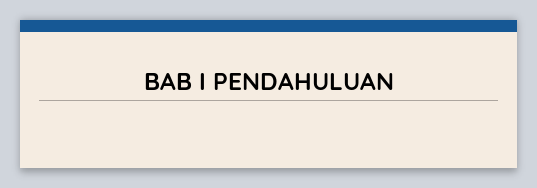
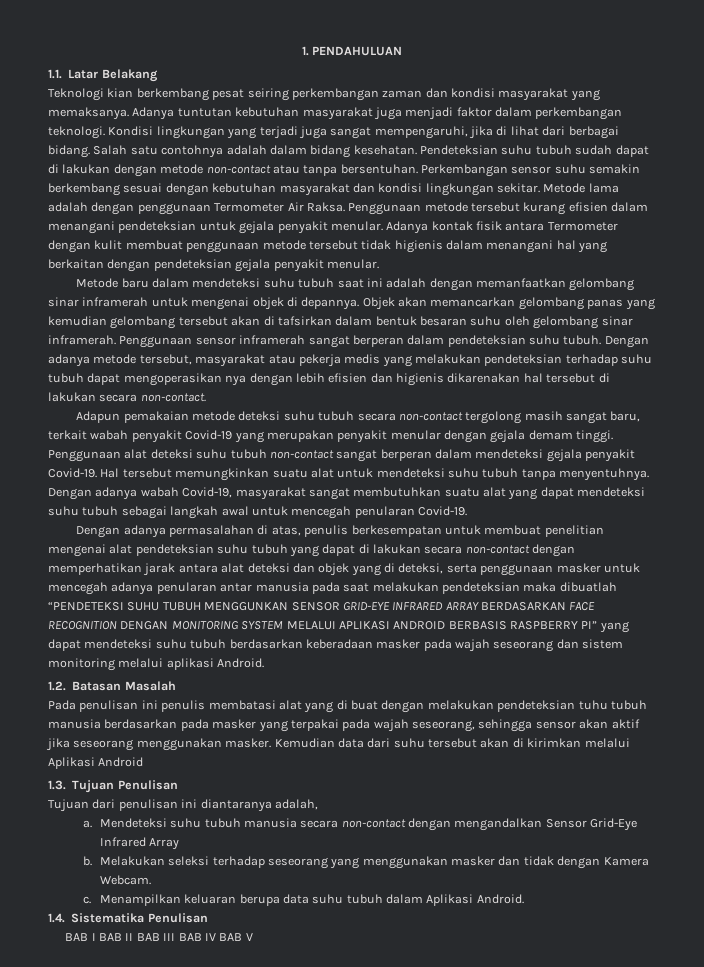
- BAB I PENDAHULUAN
+ 1. PENDAHULUAN
+ 1.1. Latar Belakang
+ Teknologi kian berkembang pesat seiring perkembangan zaman dan kondisi masyarakat yang memaksanya. Adanya tuntutan kebutuhan masyarakat juga menjadi faktor dalam perkembangan teknologi. Kondisi lingkungan yang terjadi juga sangat mempengaruhi, jika di lihat dari berbagai bidang. Salah satu contohnya adalah dalam bidang kesehatan. Pendeteksian suhu tubuh sudah dapat di lakukan dengan metode non-contact atau tanpa bersentuhan. Perkembangan sensor suhu semakin berkembang sesuai dengan kebutuhan masyarakat dan kondisi lingkungan sekitar. Metode lama adalah dengan penggunaan Termometer Air Raksa. Penggunaan metode tersebut kurang efisien dalam menangani pendeteksian untuk gejala penyakit menular. Adanya kontak fisik antara Termometer dengan kulit membuat penggunaan metode tersebut tidak higienis dalam menangani hal yang berkaitan dengan pendeteksian gejala penyakit menular.
+ Metode baru dalam mendeteksi suhu tubuh saat ini adalah dengan memanfaatkan gelombang sinar inframerah untuk mengenai objek di depannya. Objek akan memancarkan gelombang panas yang kemudian gelombang tersebut akan di tafsirkan dalam bentuk besaran suhu oleh gelombang sinar inframerah. Penggunaan sensor inframerah sangat berperan dalam pendeteksian suhu tubuh. Dengan adanya metode tersebut, masyarakat atau pekerja medis yang melakukan pendeteksian terhadap suhu tubuh dapat mengoperasikan nya dengan lebih efisien dan higienis dikarenakan hal tersebut di lakukan secara non-contact.
+ Adapun pemakaian metode deteksi suhu tubuh secara non-contact tergolong masih sangat baru, terkait wabah penyakit Covid-19 yang merupakan penyakit menular dengan gejala demam tinggi. Penggunaan alat deteksi suhu tubuh non-contact sangat berperan dalam mendeteksi gejala penyakit Covid-19. Hal tersebut memungkinkan suatu alat untuk mendeteksi suhu tubuh tanpa menyentuhnya. Dengan adanya wabah Covid-19, masyarakat sangat membutuhkan suatu alat yang dapat mendeteksi suhu tubuh sebagai langkah awal untuk mencegah penularan Covid-19.
+ Dengan adanya permasalahan di atas, penulis berkesempatan untuk membuat penelitian mengenai alat pendeteksian suhu tubuh yang dapat di lakukan secara non-contact dengan memperhatikan jarak antara alat deteksi dan objek yang di deteksi, serta penggunaan masker untuk mencegah adanya penularan antar manusia pada saat melakukan pendeteksian maka dibuatlah “PENDETEKSI SUHU TUBUH MENGGUNKAN SENSOR GRID-EYE INFRARED ARRAY BERDASARKAN FACE RECOGNITION DENGAN MONITORING SYSTEM MELALUI APLIKASI ANDROID BERBASIS RASPBERRY PI” yang dapat mendeteksi suhu tubuh berdasarkan keberadaan masker pada wajah seseorang dan sistem monitoring melalui aplikasi Android.
+ 1.2. Batasan Masalah
+ Pada penulisan ini penulis membatasi alat yang di buat dengan melakukan pendeteksian tuhu tubuh manusia berdasarkan pada masker yang terpakai pada wajah seseorang, sehingga sensor akan aktif jika seseorang menggunakan masker. Kemudian data dari suhu tersebut akan di kirimkan melalui Aplikasi Android
+ 1.3. Tujuan Penulisan
+ Tujuan dari penulisan ini diantaranya adalah,
+ a. Mendeteksi suhu tubuh manusia secara non-contact dengan mengandalkan Sensor Grid-Eye Infrared Array
+ b. Melakukan seleksi terhadap seseorang yang menggunakan masker dan tidak dengan Kamera Webcam.
+ c. Menampilkan keluaran berupa data suhu tubuh dalam Aplikasi Android.
+ 1.4. Sistematika Penulisan
+ BAB I BAB II BAB III BAB IV BAB V

